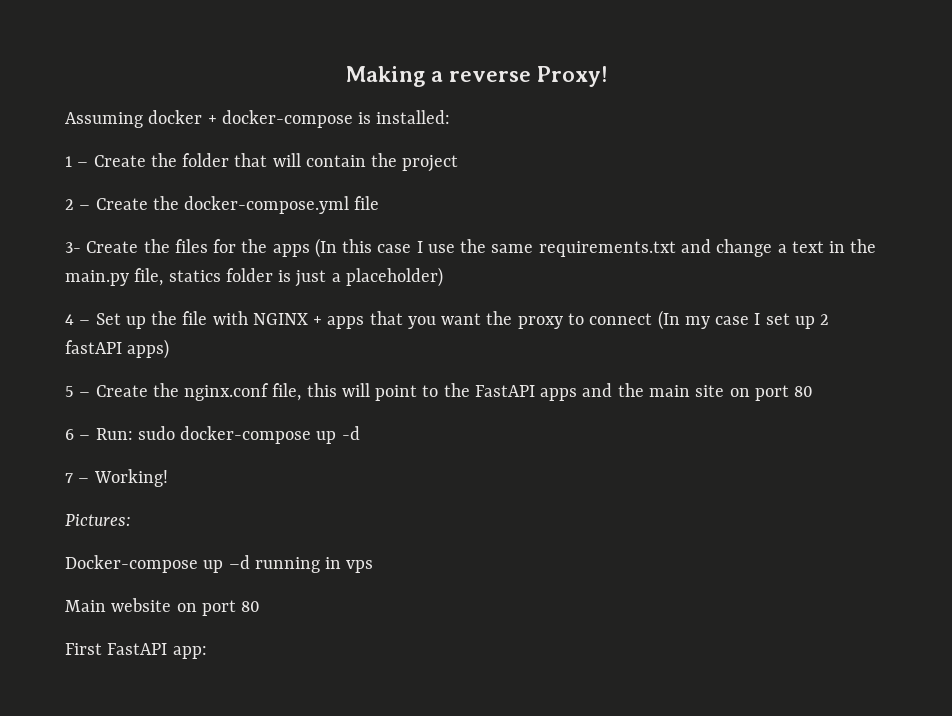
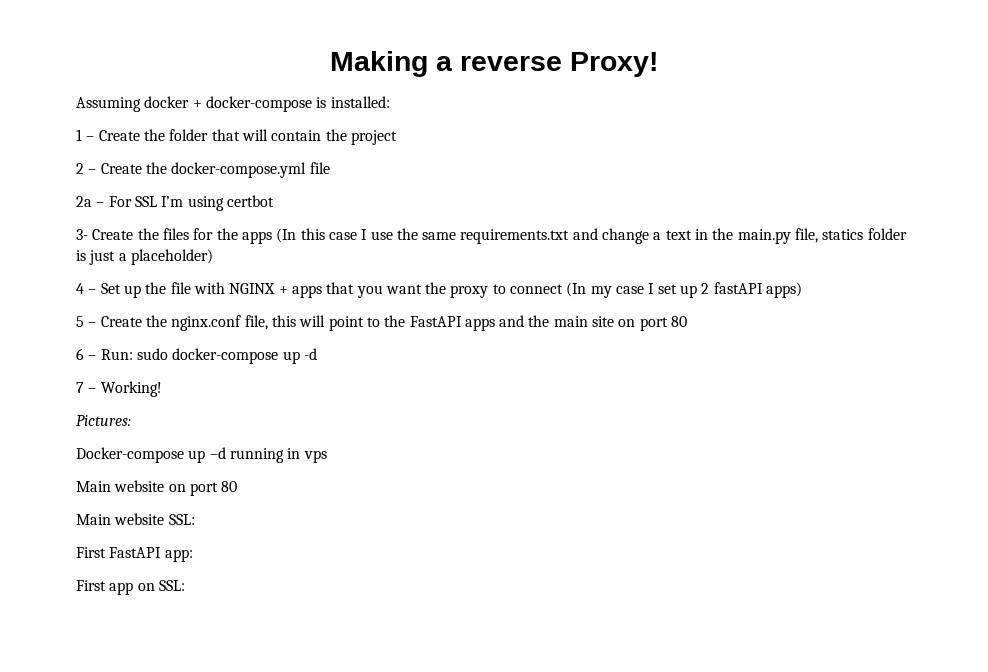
+ 2a – For SSL I’m using certbot
+ Main website SSL:
+ First app on SSL:

